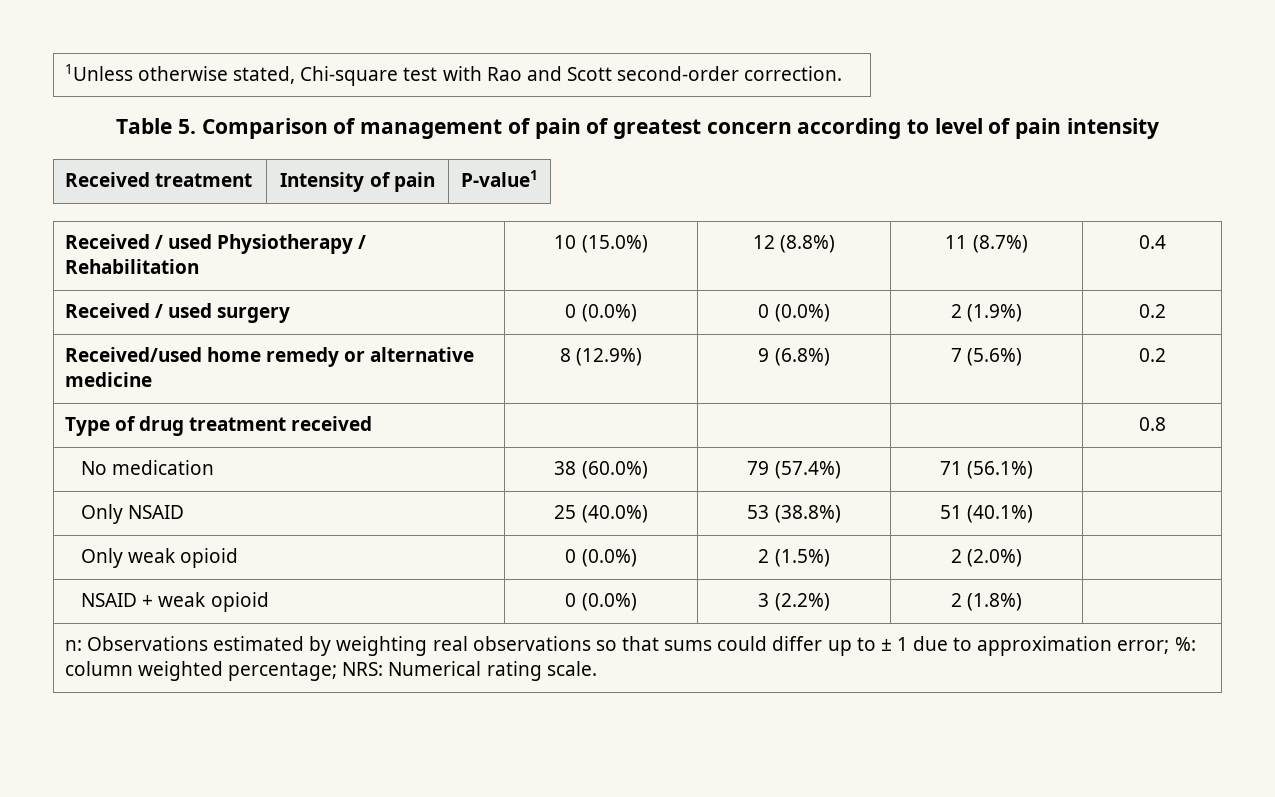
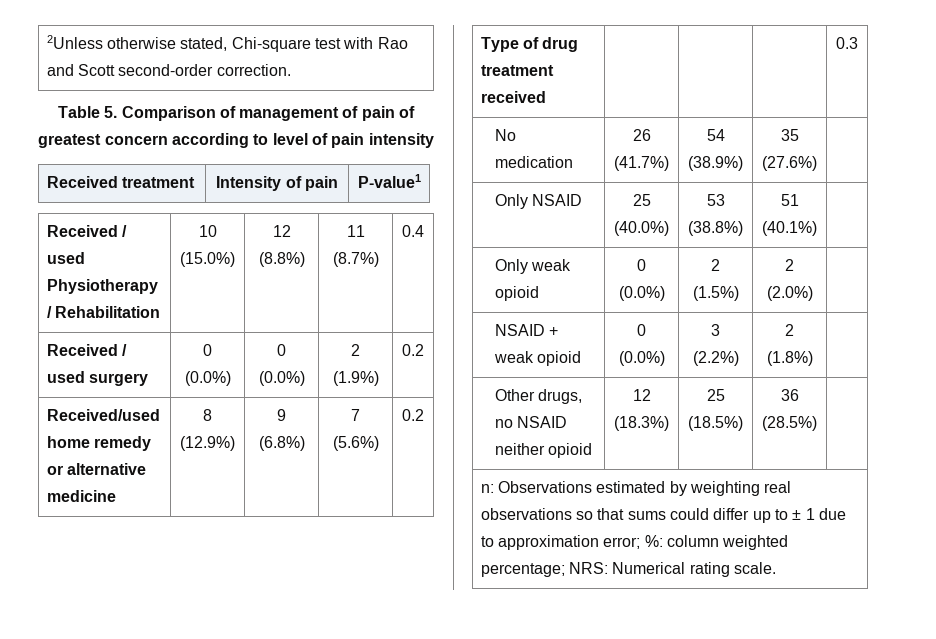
- 1Unless otherwise stated, Chi-square test with Rao and Scott second-order correction.
+ 2Unless otherwise stated, Chi-square test with Rao and Scott second-order correction.
- Type of drug treatment received | | | | 0.8
+ Type of drug treatment received | | | | 0.3
- No medication | 38 (60.0%) | 79 (57.4%) | 71 (56.1%) |
+ No medication | 26 (41.7%) | 54 (38.9%) | 35 (27.6%) |
+ Other drugs, no NSAID neither opioid | 12 (18.3%) | 25 (18.5%) | 36 (28.5%) |

